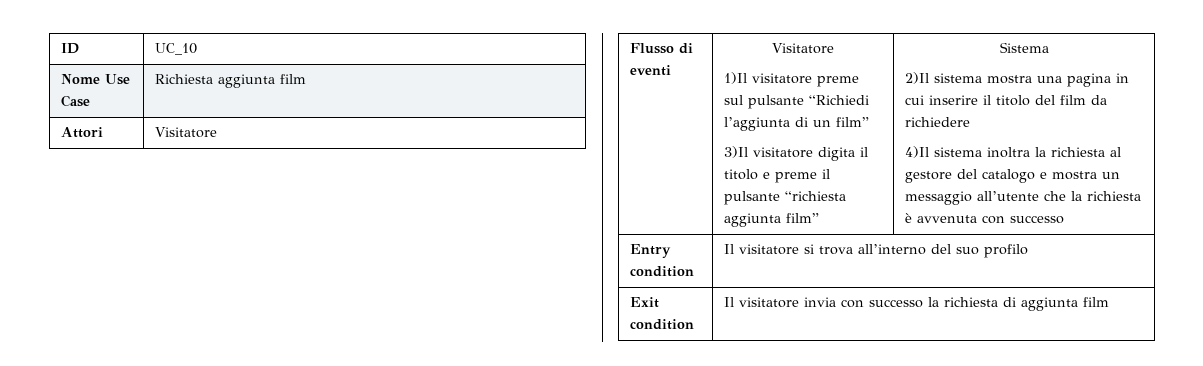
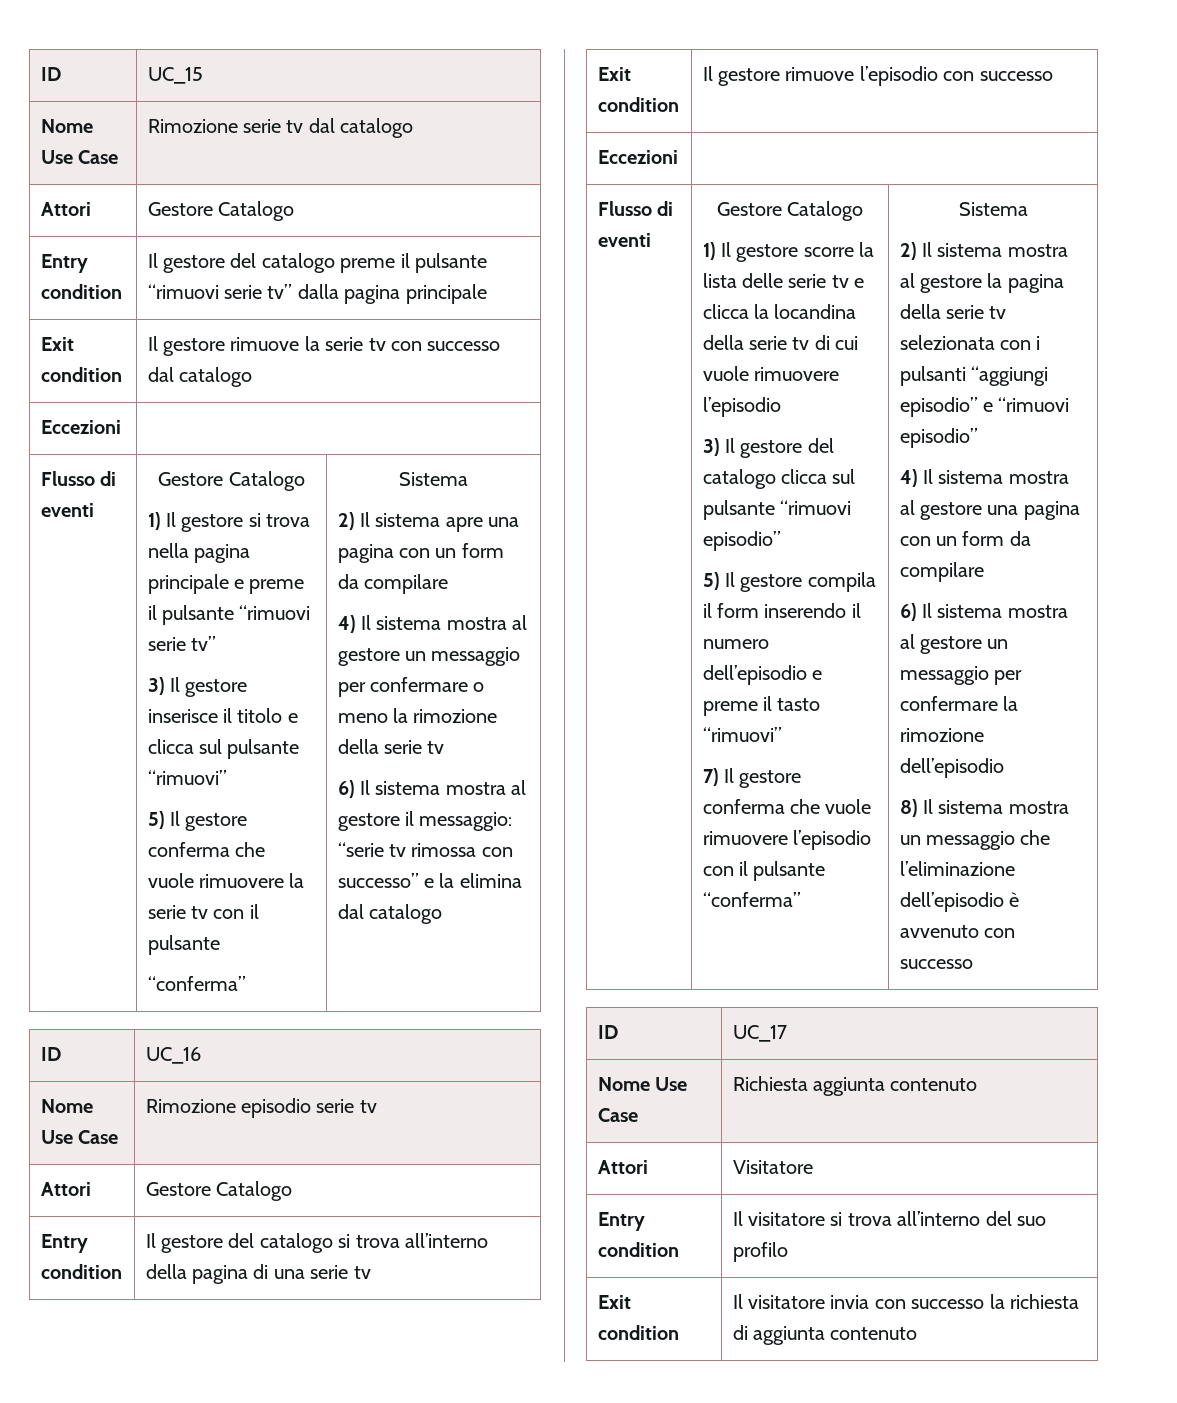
- ID | UC_10
+ ID | UC_15
+ Nome Use Case | Rimozione serie tv dal catalogo
+ Attori | Gestore Catalogo
+ Entry condition | Il gestore del catalogo preme il pulsante “rimuovi serie tv” dalla pagina principale
+ Exit condition | Il gestore rimuove la serie tv con successo dal catalogo
+ Eccezioni |
+ Flusso di eventi | Gestore Catalogo
+ 1) Il gestore si trova nella pagina principale e preme il pulsante “rimuovi serie tv”
+ 3) Il gestore inserisce il titolo e clicca sul pulsante “rimuovi”
+ 5) Il gestore conferma che vuole rimuovere la serie tv con il pulsante
+ “conferma” | Sistema
+ 2) Il sistema apre una pagina con un form da compilare
+ 4) Il sistema mostra al gestore un messaggio per confermare o meno la rimozione della serie tv
+ 6) Il sistema mostra al gestore il messaggio: “serie tv rimossa con successo” e la elimina dal catalogo
+ ID | UC_16
+ Nome Use Case | Rimozione episodio serie tv
+ Attori | Gestore Catalogo
+ Entry condition | Il gestore del catalogo si trova all’interno della pagina di una serie tv
+ Exit condition | Il gestore rimuove l’episodio con successo
+ Eccezioni |
+ Flusso di eventi | Gestore Catalogo
+ 1) Il gestore scorre la lista delle serie tv e clicca la locandina della serie tv di cui vuole rimuovere l’episodio
+ 3) Il gestore del catalogo clicca sul pulsante “rimuovi episodio”
+ 5) Il gestore compila il form inserendo il numero dell’episodio e preme il tasto “rimuovi”
+ 7) Il gestore conferma che vuole rimuovere l’episodio con il pulsante “conferma” | Sistema
+ 2) Il sistema mostra al gestore la pagina della serie tv selezionata con i pulsanti “aggiungi episodio” e “rimuovi episodio”
+ 4) Il sistema mostra al gestore una pagina con un form da compilare
+ 6) Il sistema mostra al gestore un messaggio per confermare la rimozione dell’episodio
+ 8) Il sistema mostra un messaggio che l’eliminazione dell’episodio è avvenuto con successo
+ ID | UC_17
- Nome Use Case | Richiesta aggiunta film
+ Nome Use Case | Richiesta aggiunta contenuto
- Flusso di eventi | Visitatore
- 1)Il visitatore preme sul pulsante “Richiedi l’aggiunta di un film”
- 3)Il visitatore digita il titolo e preme il pulsante “richiesta aggiunta film” | Sistema
- 2)Il sistema mostra una pagina in cui inserire il titolo del film da richiedere
- 4)Il sistema inoltra la richiesta al gestore del catalogo e mostra un messaggio all’utente che la richiesta è avvenuta con successo
- Exit condition | Il visitatore invia con successo la richiesta di aggiunta film
+ Exit condition | Il visitatore invia con successo la richiesta di aggiunta contenuto

